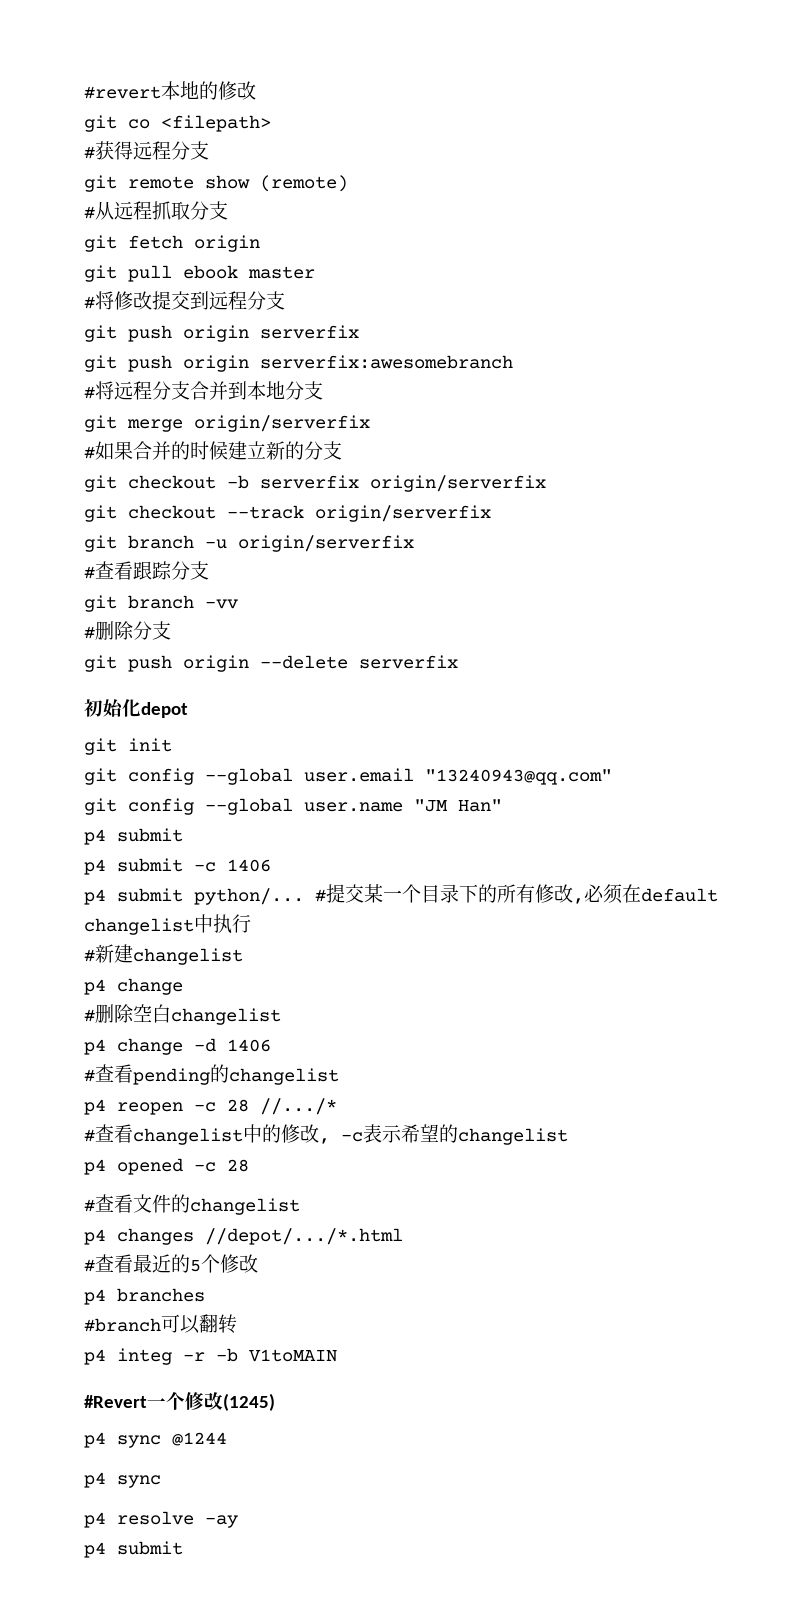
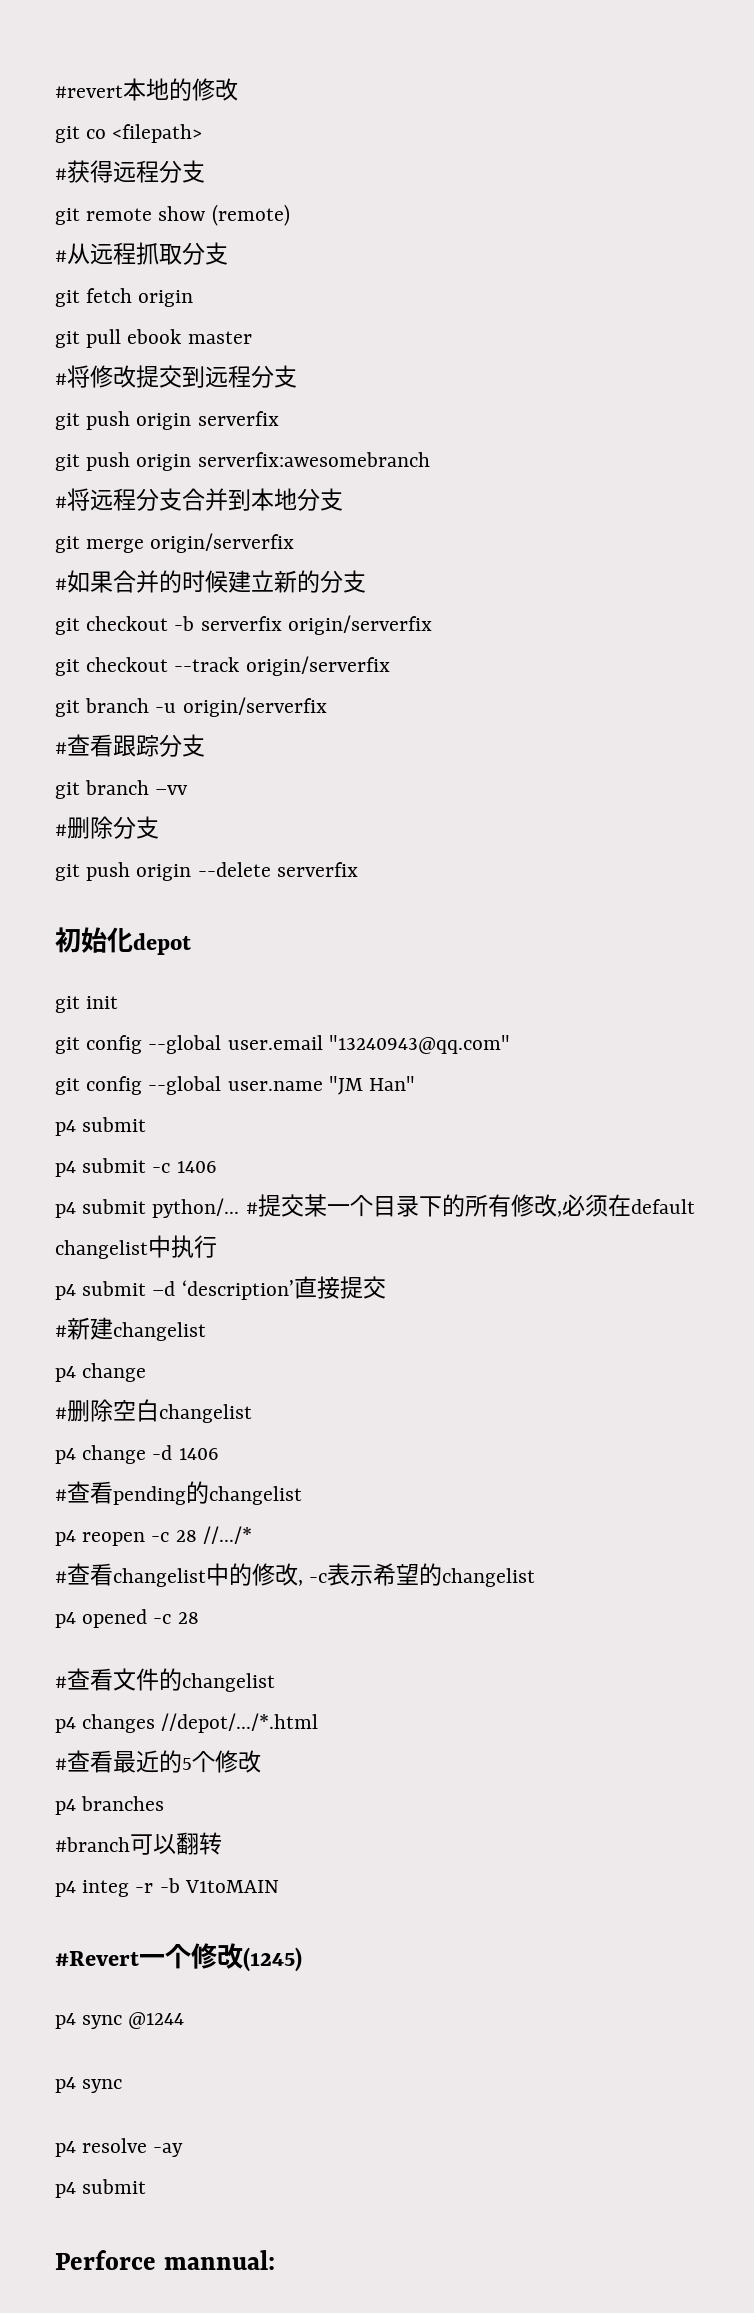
+ p4 submit –d ‘description’直接提交
+ Perforce mannual:

